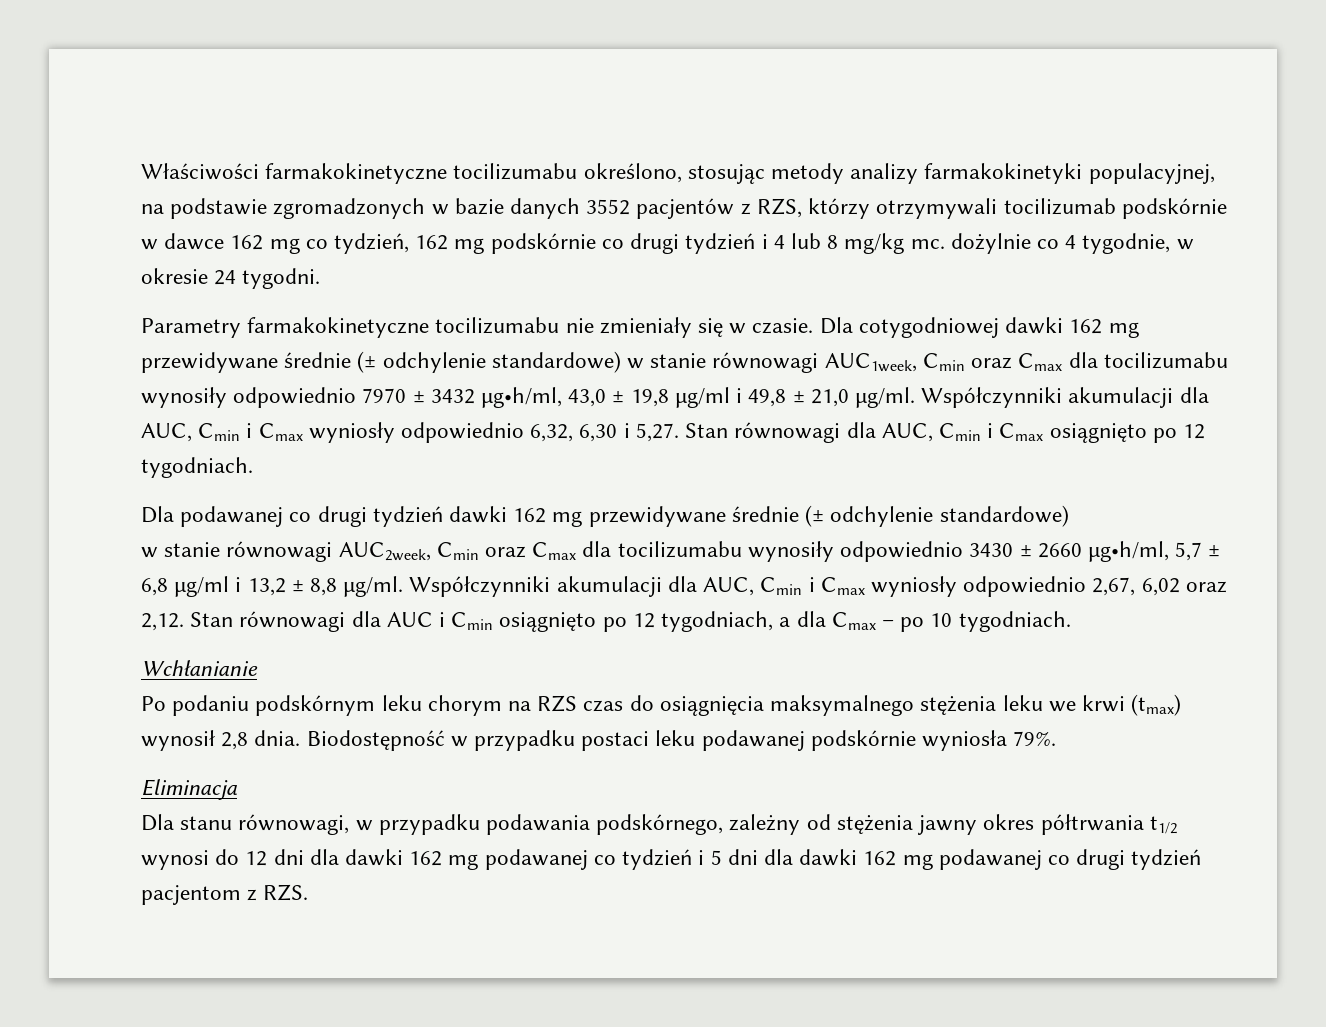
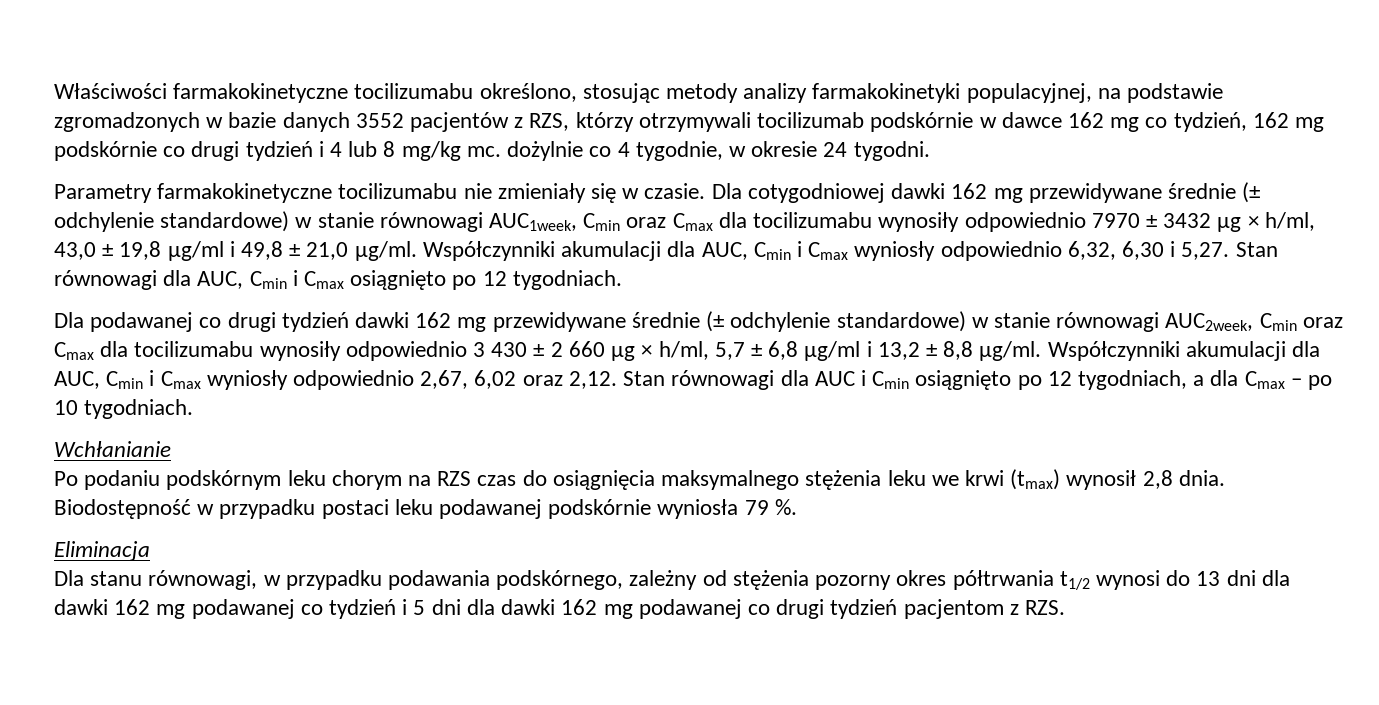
- Dla cotygodniowej dawki 162 mg przewidywane średnie (± odchylenie standardowe) w stanie równowagi AUC1week, Cmin oraz Cmax dla tocilizumabu wynosiły odpowiednio 7970 ± 3432 μg•h/ml, 43,0 ± 19,8 μg/ml i 49,8 ± 21,0 μg/ml.
+ Dla cotygodniowej dawki 162 mg przewidywane średnie (± odchylenie standardowe) w stanie równowagi AUC1week, Cmin oraz Cmax dla tocilizumabu wynosiły odpowiednio 7970 ± 3432 μg × h/ml, 43,0 ± 19,8 μg/ml i 49,8 ± 21,0 μg/ml.
- Dla podawanej co drugi tydzień dawki 162 mg przewidywane średnie (± odchylenie standardowe)
- w stanie równowagi AUC2week, Cmin oraz Cmax dla tocilizumabu wynosiły odpowiednio 3430 ± 2660 μg•h/ml, 5,7 ± 6,8 μg/ml i 13,2 ± 8,8 μg/ml.
+ Dla podawanej co drugi tydzień dawki 162 mg przewidywane średnie (± odchylenie standardowe) w stanie równowagi AUC2week, Cmin oraz Cmax dla tocilizumabu wynosiły odpowiednio 3 430 ± 2 660 μg × h/ml, 5,7 ± 6,8 μg/ml i 13,2 ± 8,8 μg/ml.
- Biodostępność w przypadku postaci leku podawanej podskórnie wyniosła 79%.
+ Biodostępność w przypadku postaci leku podawanej podskórnie wyniosła 79 %.
- Dla stanu równowagi, w przypadku podawania podskórnego, zależny od stężenia jawny okres półtrwania t1/2 wynosi do 12 dni dla dawki 162 mg podawanej co tydzień i 5 dni dla dawki 162 mg podawanej co drugi tydzień pacjentom z RZS.
+ Dla stanu równowagi, w przypadku podawania podskórnego, zależny od stężenia pozorny okres półtrwania t1/2 wynosi do 13 dni dla dawki 162 mg podawanej co tydzień i 5 dni dla dawki 162 mg podawanej co drugi tydzień pacjentom z RZS.

